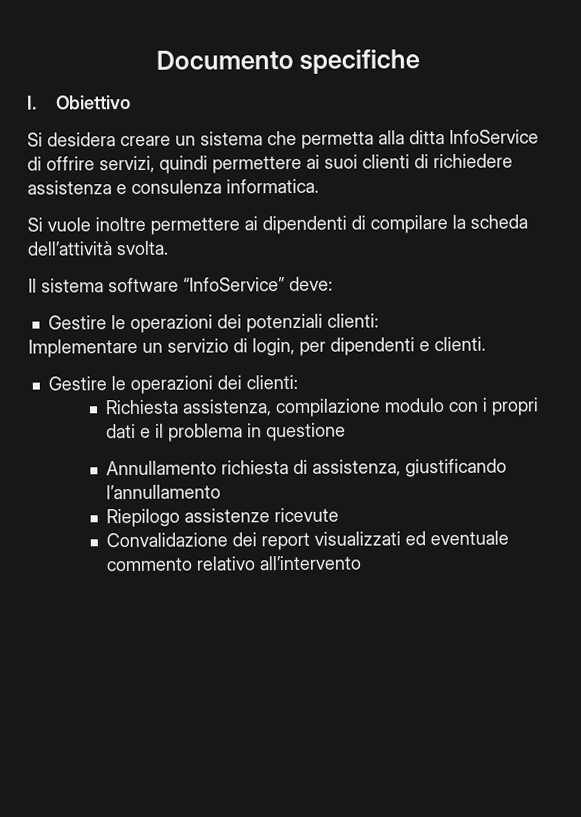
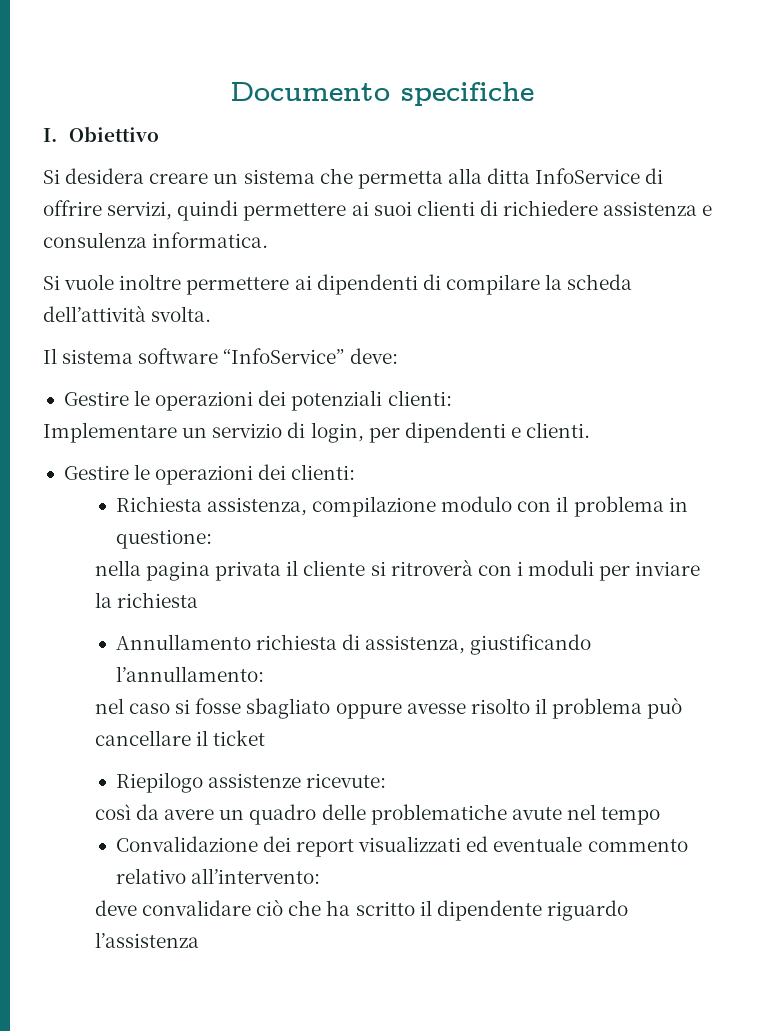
- Richiesta assistenza, compilazione modulo con i propri dati e il problema in questione
+ Richiesta assistenza, compilazione modulo con il problema in questione:
+ nella pagina privata il cliente si ritroverà con i moduli per inviare la richiesta
- Annullamento richiesta di assistenza, giustificando l’annullamento
- Riepilogo assistenze ricevute
+ Annullamento richiesta di assistenza, giustificando l’annullamento:
+ nel caso si fosse sbagliato oppure avesse risolto il problema può cancellare il ticket
+ Riepilogo assistenze ricevute:
+ così da avere un quadro delle problematiche avute nel tempo
- Convalidazione dei report visualizzati ed eventuale commento relativo all’intervento
+ Convalidazione dei report visualizzati ed eventuale commento relativo all’intervento:
+ deve convalidare ciò che ha scritto il dipendente riguardo l’assistenza

